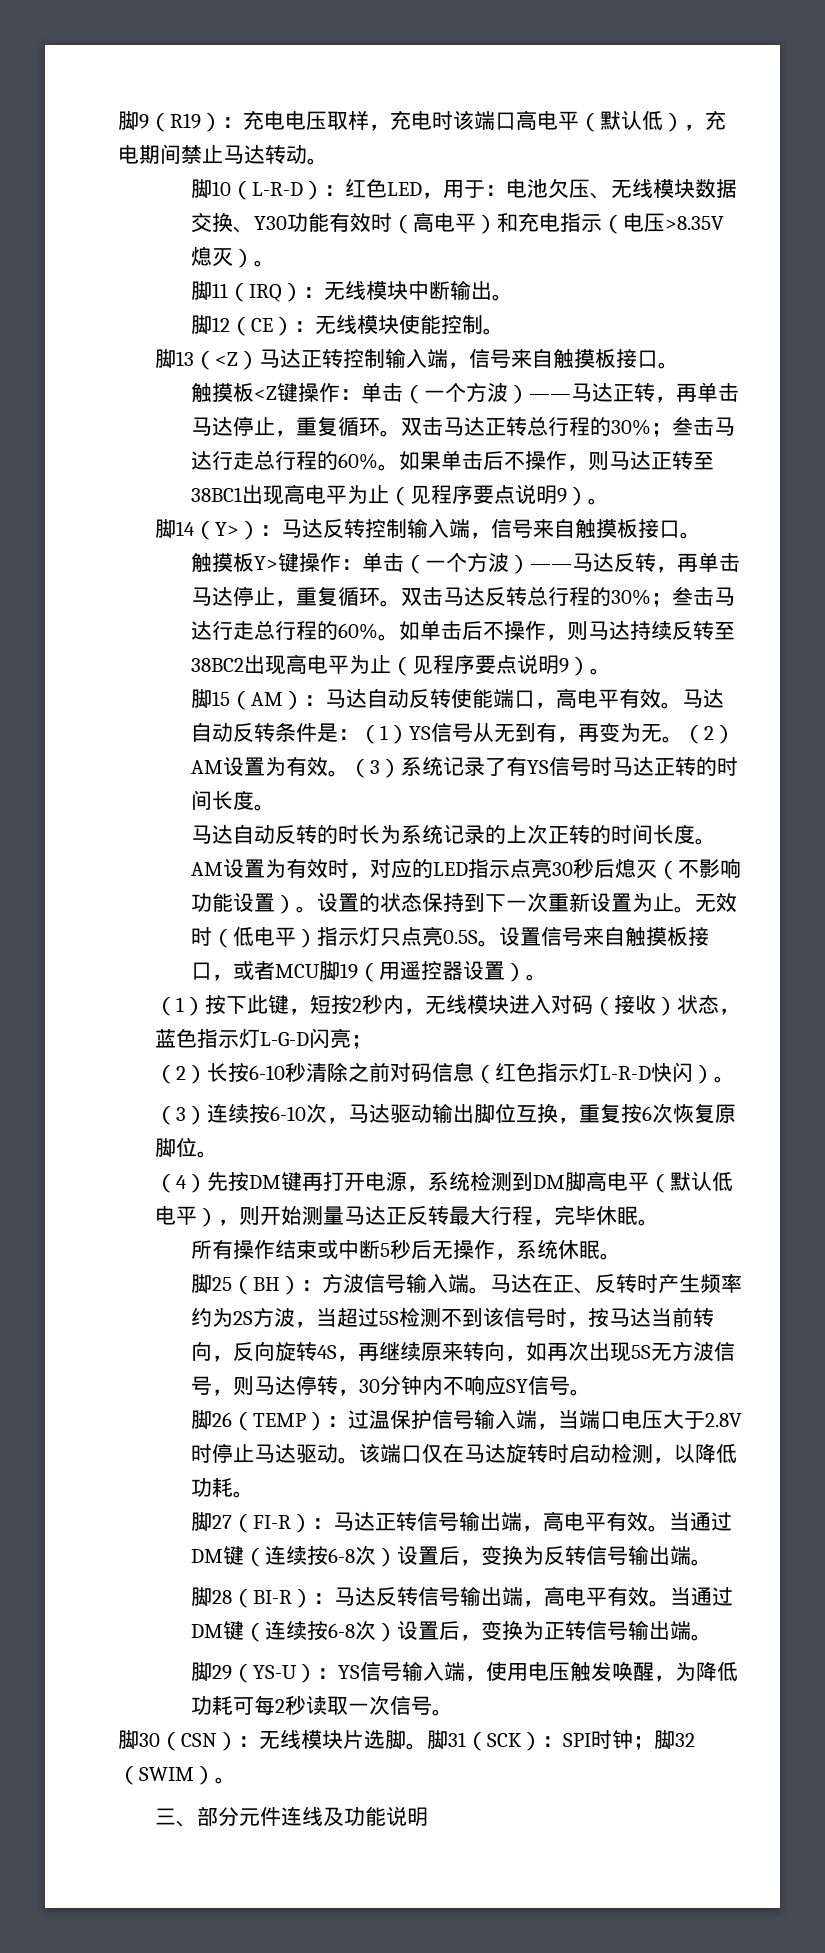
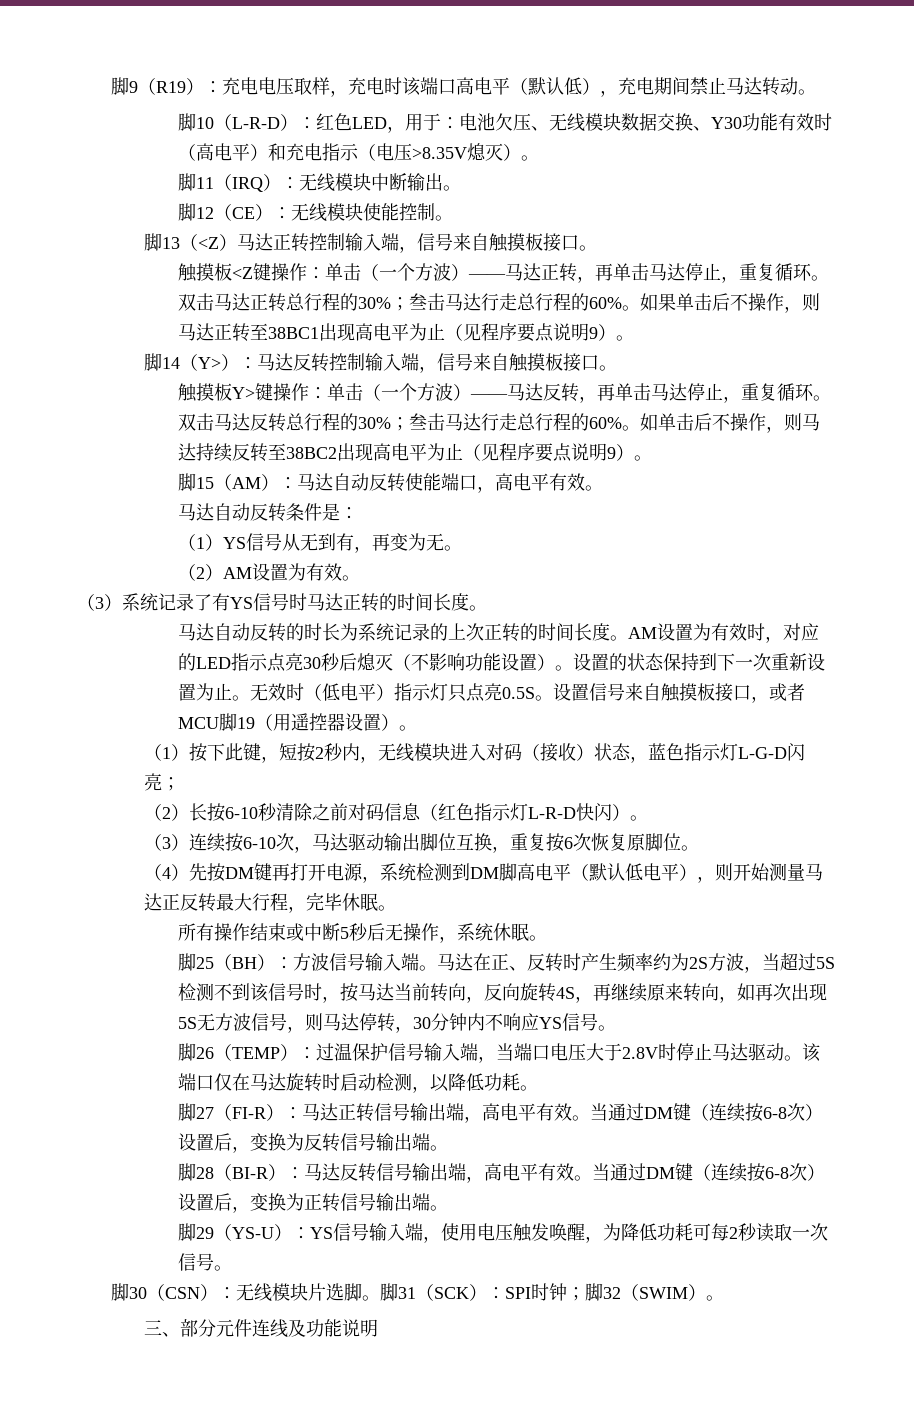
- 脚15（AM）：马达自动反转使能端口，高电平有效。马达自动反转条件是：（1）YS信号从无到有，再变为无。（2）AM设置为有效。（3）系统记录了有YS信号时马达正转的时间长度。
+ 脚15（AM）：马达自动反转使能端口，高电平有效。
+ 马达自动反转条件是：
+ （1）YS信号从无到有，再变为无。
+ （2）AM设置为有效。
+ （3）系统记录了有YS信号时马达正转的时间长度。
- 马达在正、反转时产生频率约为2S方波，当超过5S检测不到该信号时，按马达当前转向，反向旋转4S，再继续原来转向，如再次出现5S无方波信号，则马达停转，30分钟内不响应SY信号。
+ 马达在正、反转时产生频率约为2S方波，当超过5S检测不到该信号时，按马达当前转向，反向旋转4S，再继续原来转向，如再次出现5S无方波信号，则马达停转，30分钟内不响应YS信号。

